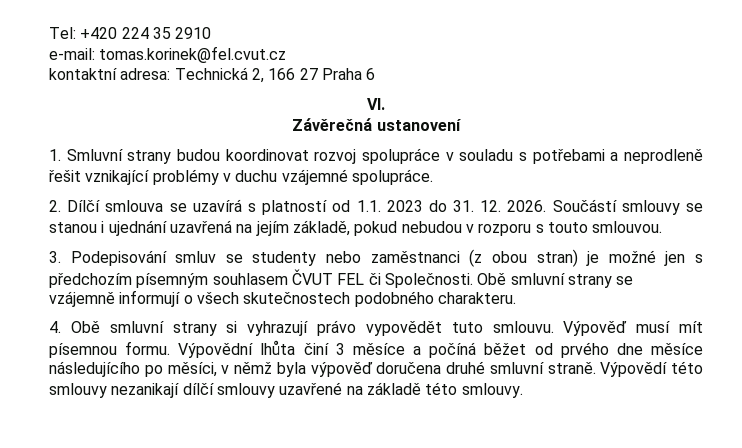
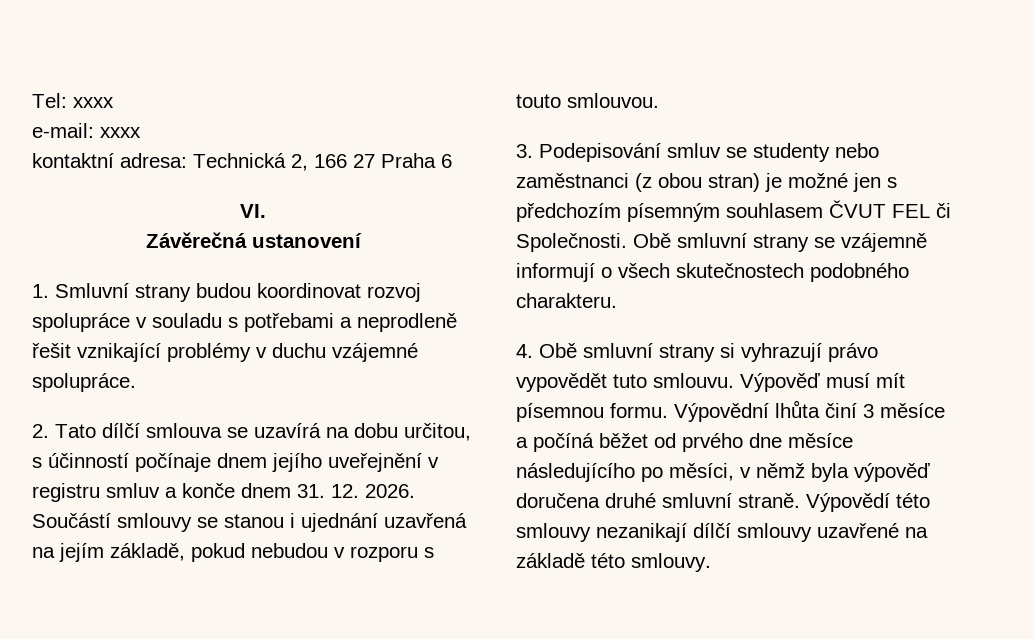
- Tel: +420 224 35 2910
+ Tel: xxxx
- e-mail: tomas.korinek@fel.cvut.cz
+ e-mail: xxxx
- 2. Dílčí smlouva se uzavírá s platností od 1.1. 2023 do 31. 12. 2026.
+ 2. Tato dílčí smlouva se uzavírá na dobu určitou, s účinností počínaje dnem jejího uveřejnění v registru smluv a konče dnem 31. 12. 2026.

